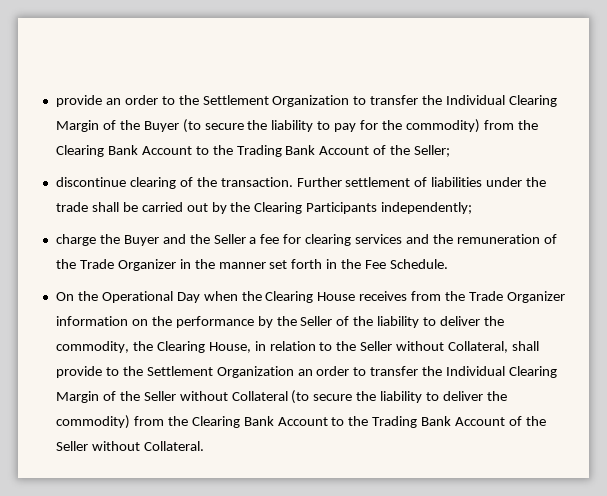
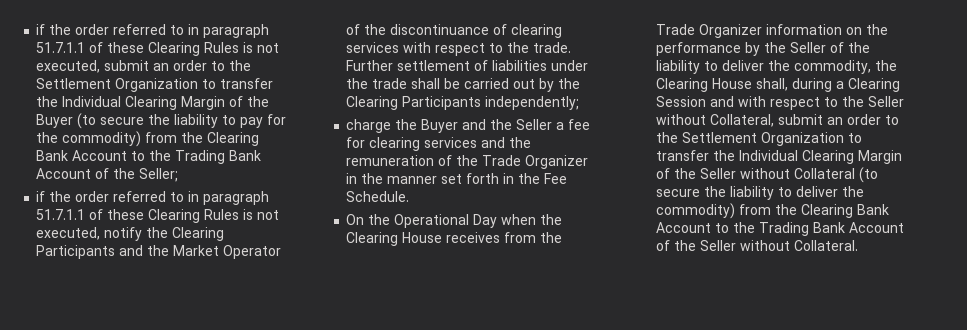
- provide an order to the Settlement Organization to transfer the Individual Clearing Margin of the Buyer (to secure the liability to pay for the commodity) from the Clearing Bank Account to the Trading Bank Account of the Seller;
+ if the order referred to in paragraph 51.7.1.1 of these Clearing Rules is not executed, submit an order to the Settlement Organization to transfer the Individual Clearing Margin of the Buyer (to secure the liability to pay for the commodity) from the Clearing Bank Account to the Trading Bank Account of the Seller;
- discontinue clearing of the transaction.
+ if the order referred to in paragraph 51.7.1.1 of these Clearing Rules is not executed, notify the Clearing Participants and the Market Operator of the discontinuance of clearing services with respect to the trade.
- On the Operational Day when the Clearing House receives from the Trade Organizer information on the performance by the Seller of the liability to deliver the commodity, the Clearing House, in relation to the Seller without Collateral, shall provide to the Settlement Organization an order to transfer the Individual Clearing Margin of the Seller without Collateral (to secure the liability to deliver the commodity) from the Clearing Bank Account to the Trading Bank Account of the Seller without Collateral.
+ On the Operational Day when the Clearing House receives from the Trade Organizer information on the performance by the Seller of the liability to deliver the commodity, the Clearing House shall, during a Clearing Session and with respect to the Seller without Collateral, submit an order to the Settlement Organization to transfer the Individual Clearing Margin of the Seller without Collateral (to secure the liability to deliver the commodity) from the Clearing Bank Account to the Trading Bank Account of the Seller without Collateral.

